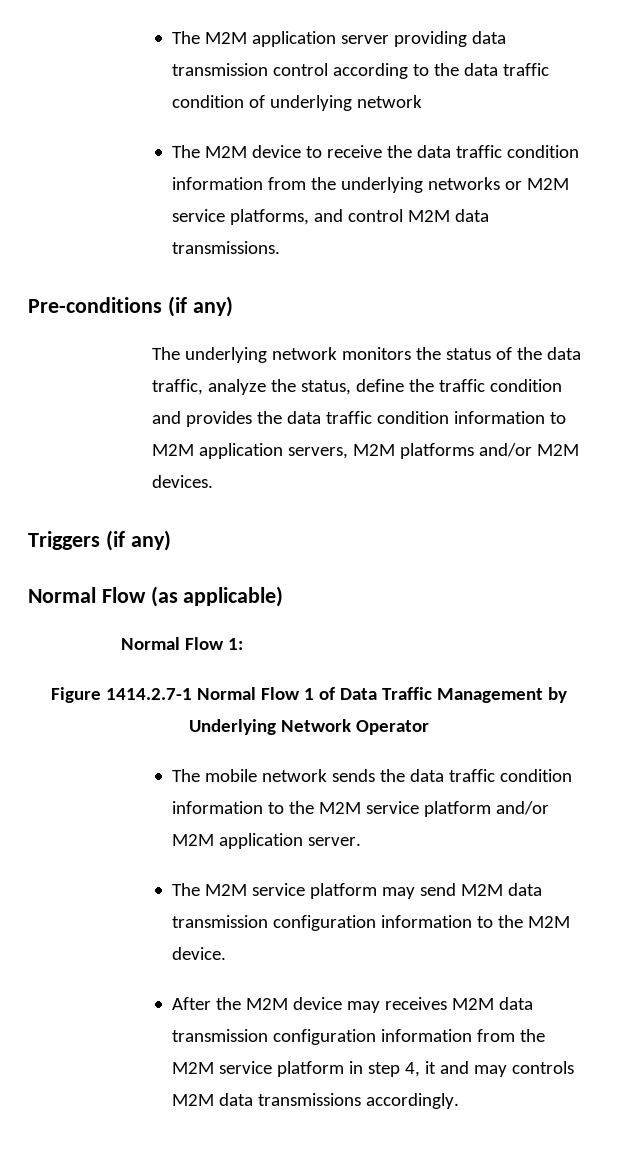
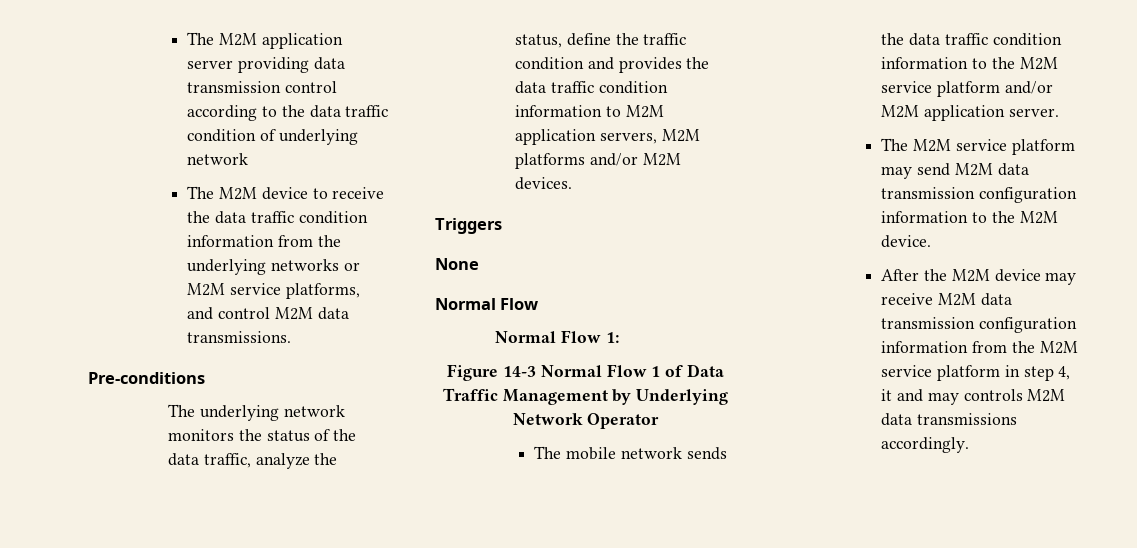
- Pre-conditions (if any)
+ Pre-conditions
- Triggers (if any)
- Normal Flow (as applicable)
+ Triggers
+ None
+ Normal Flow
- Figure 1414.2.7-1 Normal Flow 1 of Data Traffic Management by Underlying Network Operator
+ Figure 14-3 Normal Flow 1 of Data Traffic Management by Underlying Network Operator
- After the M2M device may receives M2M data transmission configuration information from the M2M service platform in step 4, it and may controls M2M data transmissions accordingly.
+ After the M2M device may receive M2M data transmission configuration information from the M2M service platform in step 4, it and may controls M2M data transmissions accordingly.

